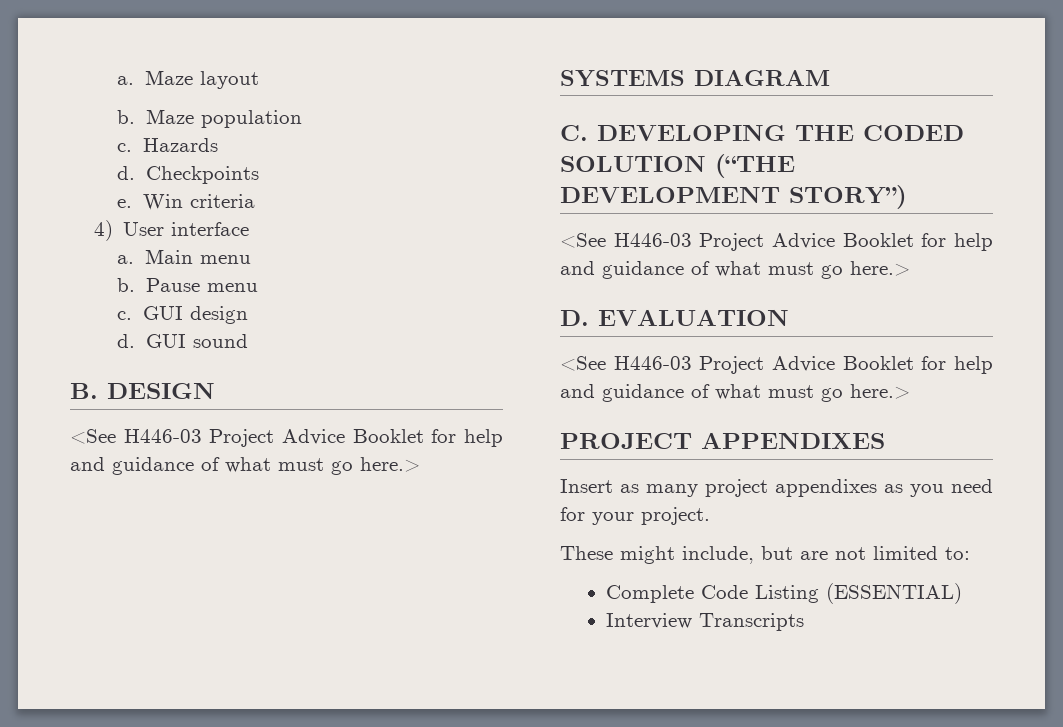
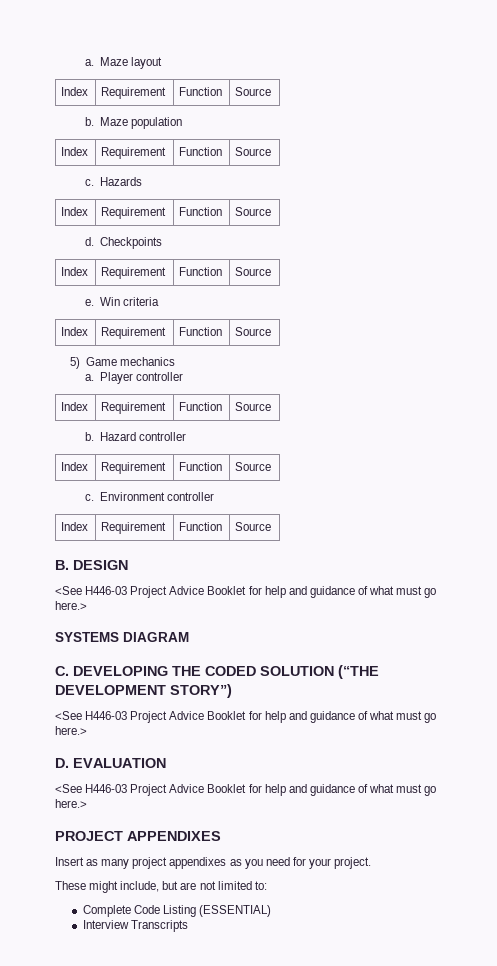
  Maze layout
+ Index | Requirement | Function | Source
  Maze population
+ Index | Requirement | Function | Source
  c. Hazards
+ Index | Requirement | Function | Source
  d. Checkpoints
+ Index | Requirement | Function | Source
  e. Win criteria
- 4) User interface
- a. Main menu
- b. Pause menu
- c. GUI design
- d. GUI sound
+ Index | Requirement | Function | Source
+ 5) Game mechanics
+ a. Player controller
+ Index | Requirement | Function | Source
+ b. Hazard controller
+ Index | Requirement | Function | Source
+ c. Environment controller
+ Index | Requirement | Function | Source

